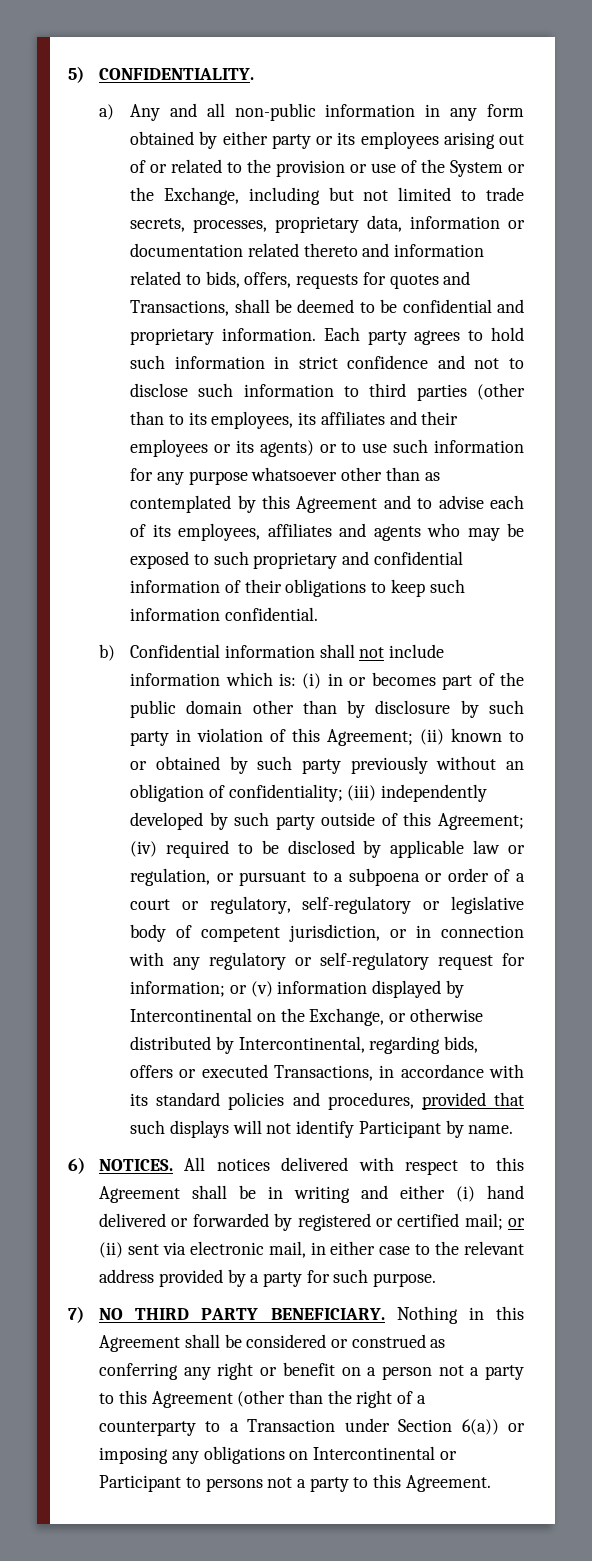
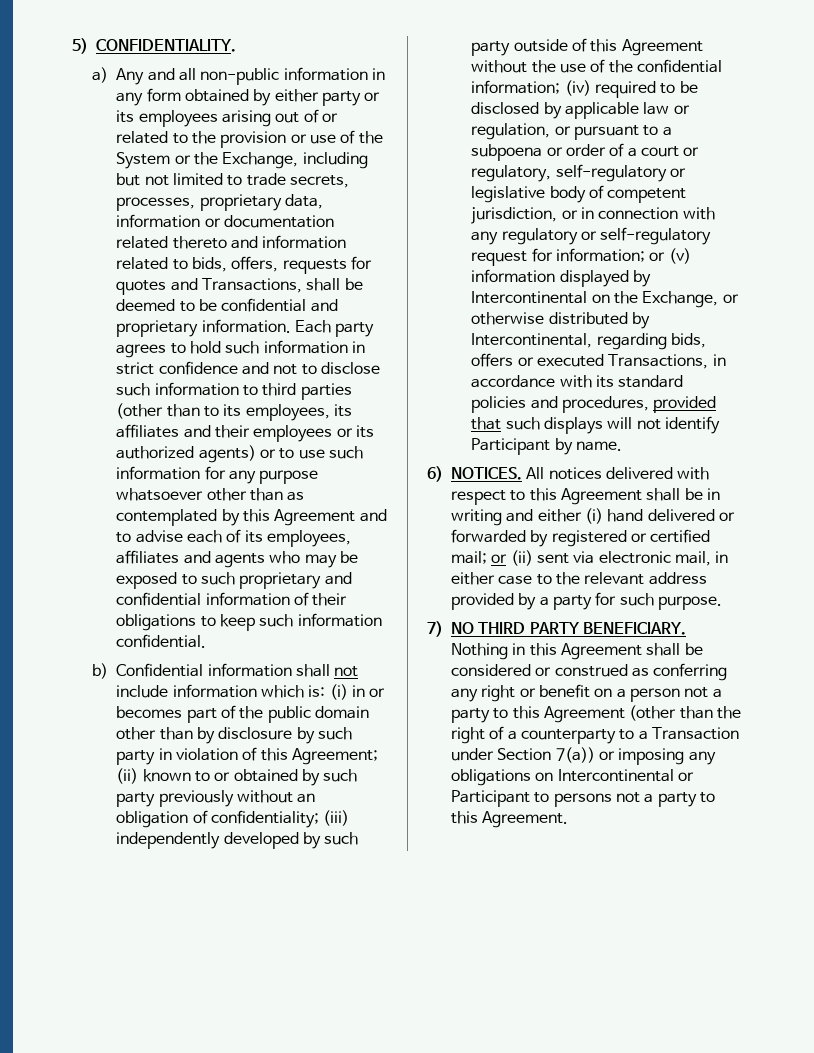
- Each party agrees to hold such information in strict confidence and not to disclose such information to third parties (other than to its employees, its affiliates and their employees or its agents) or to use such information for any purpose whatsoever other than as contemplated by this Agreement and to advise each of its employees, affiliates and agents who may be exposed to such proprietary and confidential information of their obligations to keep such information confidential.
+ Each party agrees to hold such information in strict confidence and not to disclose such information to third parties (other than to its employees, its affiliates and their employees or its authorized agents) or to use such information for any purpose whatsoever other than as contemplated by this Agreement and to advise each of its employees, affiliates and agents who may be exposed to such proprietary and confidential information of their obligations to keep such information confidential.
- (iii) independently developed by such party outside of this Agreement;
+ (iii) independently developed by such party outside of this Agreement without the use of the confidential information;
- Nothing in this Agreement shall be considered or construed as conferring any right or benefit on a person not a party to this Agreement (other than the right of a counterparty to a Transaction under Section 6(a)) or imposing any obligations on Intercontinental or Participant to persons not a party to this Agreement.
+ Nothing in this Agreement shall be considered or construed as conferring any right or benefit on a person not a party to this Agreement (other than the right of a counterparty to a Transaction under Section 7(a)) or imposing any obligations on Intercontinental or Participant to persons not a party to this Agreement.

